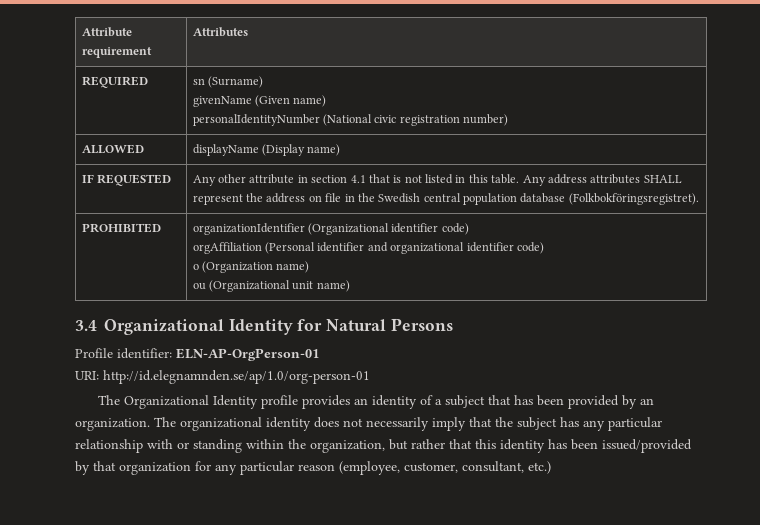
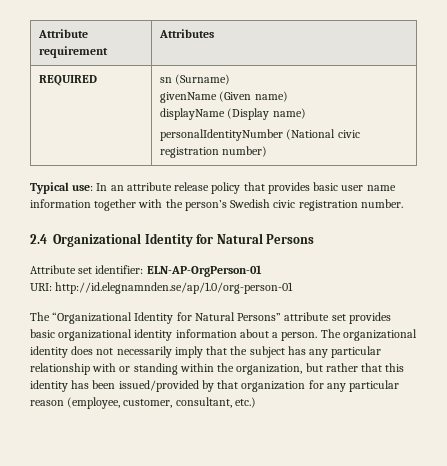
  REQUIRED | sn (Surname)
  givenName (Given name)
+ displayName (Display name)
- ALLOWED | displayName (Display name)
- IF REQUESTED | Any other attribute in section 4.1 that is not listed in this table. Any address attributes SHALL represent the address on file in the Swedish central population database (Folkbokföringsregistret).
- PROHIBITED | organizationIdentifier (Organizational identifier code)
- orgAffiliation (Personal identifier and organizational identifier code)
- o (Organization name)
- ou (Organizational unit name)
- 3.4 Organizational Identity for Natural Persons
+ Typical use: In an attribute release policy that provides basic user name information together with the person’s Swedish civic registration number.
+ 2.4 Organizational Identity for Natural Persons
- Profile identifier: ELN-AP-OrgPerson-01
+ Attribute set identifier: ELN-AP-OrgPerson-01
- The Organizational Identity profile provides an identity of a subject that has been provided by an organization.
+ The “Organizational Identity for Natural Persons” attribute set provides basic organizational identity information about a person.

